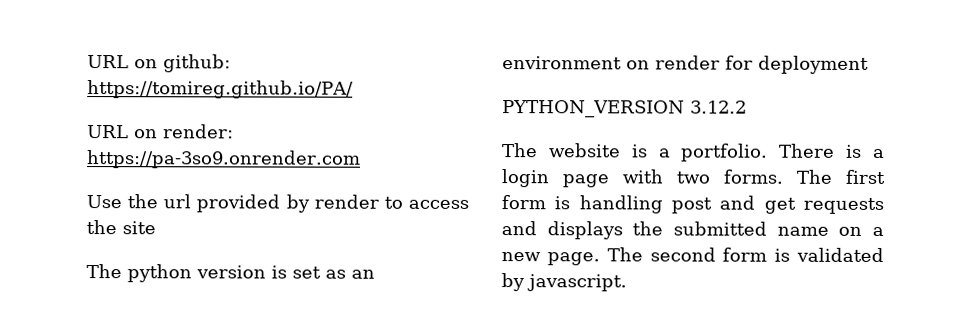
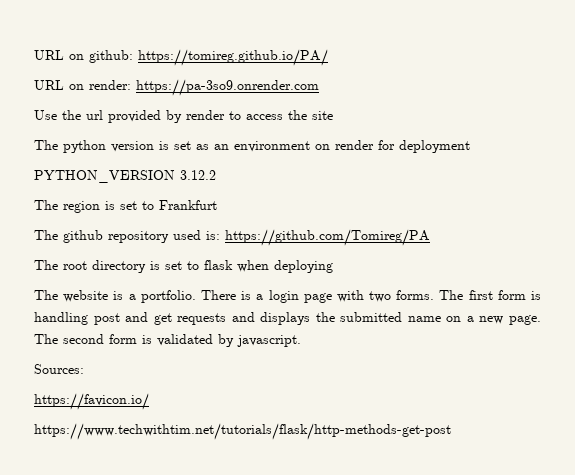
+ The region is set to Frankfurt
+ The github repository used is: https://github.com/Tomireg/PA
+ The root directory is set to flask when deploying
+ Sources:
+ https://favicon.io/
+ https://www.techwithtim.net/tutorials/flask/http-methods-get-post

